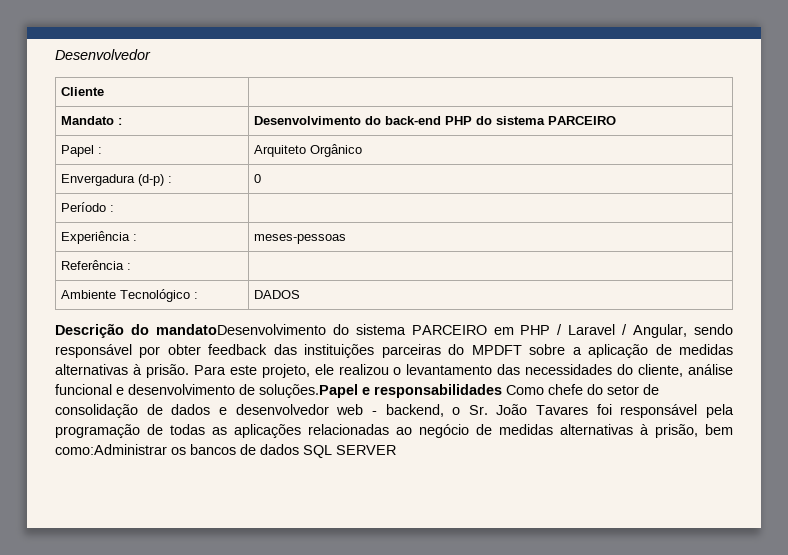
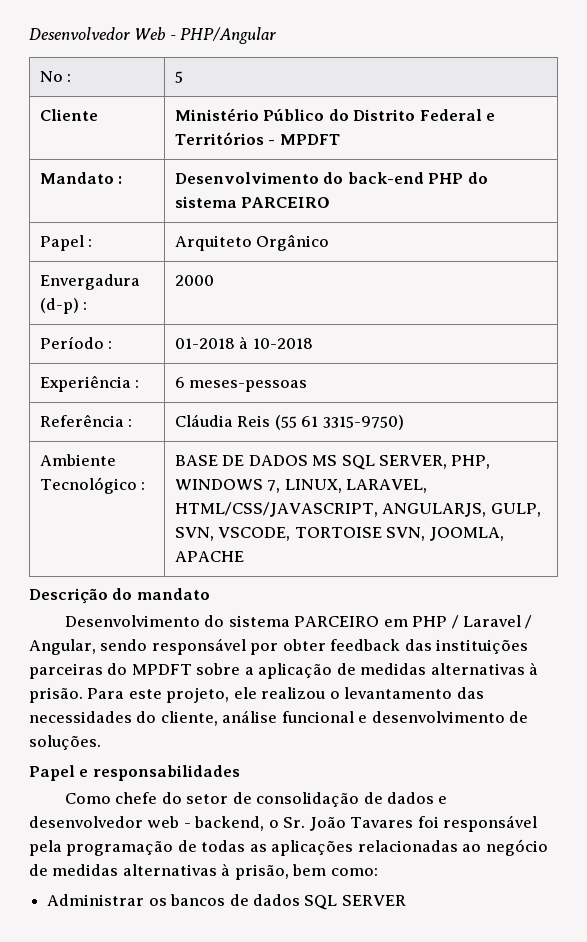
- Desenvolvedor
- Cliente |
+ Desenvolvedor Web - PHP/Angular
+ No : | 5
+ Cliente | Ministério Público do Distrito Federal e Territórios - MPDFT
- Envergadura (d-p) : | 0
+ Envergadura (d-p) : | 2000
- Período : |
+ Período : | 01-2018 à 10-2018
- Experiência : | meses-pessoas
+ Experiência : | 6 meses-pessoas
- Referência : |
+ Referência : | Cláudia Reis (55 61 3315-9750)
- Ambiente Tecnológico : | DADOS
+ Ambiente Tecnológico : | BASE DE DADOS MS SQL SERVER, PHP, WINDOWS 7, LINUX, LARAVEL, HTML/CSS/JAVASCRIPT, ANGULARJS, GULP, SVN, VSCODE, TORTOISE SVN, JOOMLA, APACHE
- Descrição do mandatoDesenvolvimento do sistema PARCEIRO em PHP / Laravel / Angular, sendo responsável por obter feedback das instituições parceiras do MPDFT sobre a aplicação de medidas alternativas à prisão.
+ Descrição do mandato
+ Desenvolvimento do sistema PARCEIRO em PHP / Laravel / Angular, sendo responsável por obter feedback das instituições parceiras do MPDFT sobre a aplicação de medidas alternativas à prisão.
- Para este projeto, ele realizou o levantamento das necessidades do cliente, análise funcional e desenvolvimento de soluções.Papel e responsabilidades Como chefe do setor de consolidação de dados e desenvolvedor web - backend, o Sr. João Tavares foi responsável pela programação de todas as aplicações relacionadas ao negócio de medidas alternativas à prisão, bem como:Administrar os bancos de dados SQL SERVER
+ Para este projeto, ele realizou o levantamento das necessidades do cliente, análise funcional e desenvolvimento de soluções.
+ Papel e responsabilidades
+ Como chefe do setor de consolidação de dados e desenvolvedor web - backend, o Sr. João Tavares foi responsável pela programação de todas as aplicações relacionadas ao negócio de medidas alternativas à prisão, bem como:
+ Administrar os bancos de dados SQL SERVER

